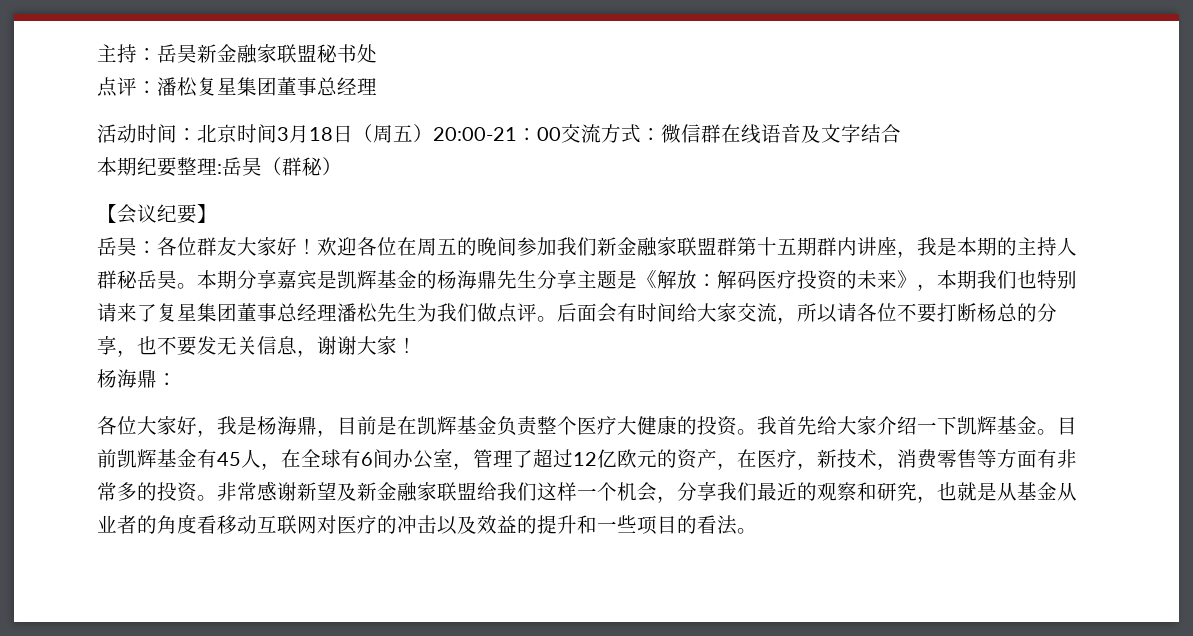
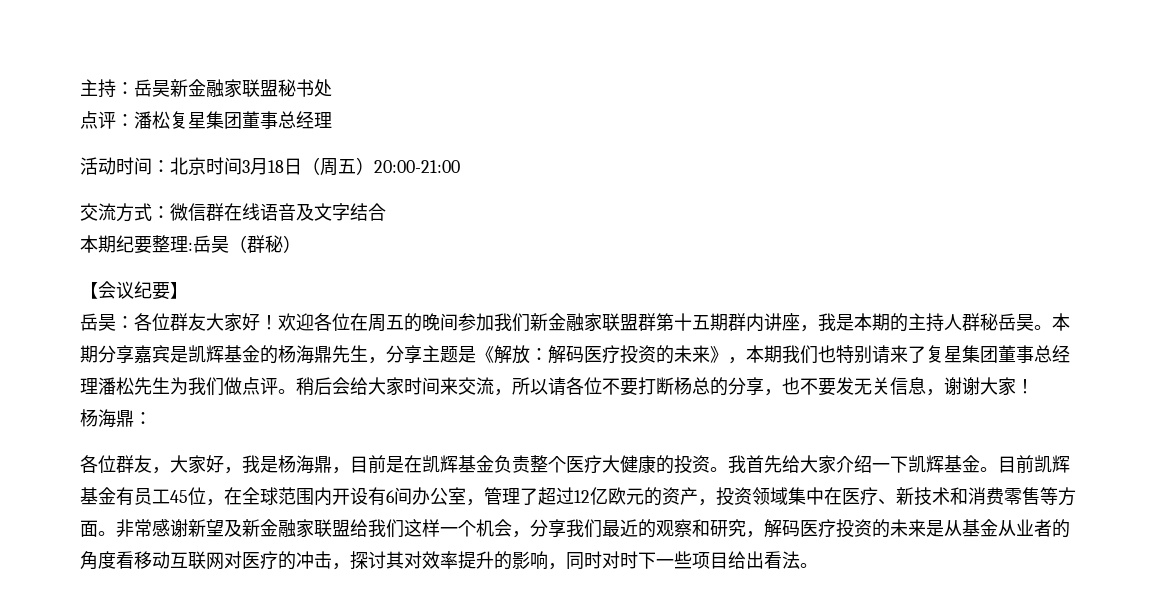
- 活动时间：北京时间3月18日（周五）20:00-21：00交流方式：微信群在线语音及文字结合
+ 活动时间：北京时间3月18日（周五）20:00-21:00
+ 交流方式：微信群在线语音及文字结合
- 本期分享嘉宾是凯辉基金的杨海鼎先生分享主题是《解放：解码医疗投资的未来》，本期我们也特别请来了复星集团董事总经理潘松先生为我们做点评。
+ 本期分享嘉宾是凯辉基金的杨海鼎先生，分享主题是《解放：解码医疗投资的未来》，本期我们也特别请来了复星集团董事总经理潘松先生为我们做点评。
- 后面会有时间给大家交流，所以请各位不要打断杨总的分享，也不要发无关信息，谢谢大家！
+ 稍后会给大家时间来交流，所以请各位不要打断杨总的分享，也不要发无关信息，谢谢大家！
- 各位大家好，我是杨海鼎，目前是在凯辉基金负责整个医疗大健康的投资。
+ 各位群友，大家好，我是杨海鼎，目前是在凯辉基金负责整个医疗大健康的投资。
- 目前凯辉基金有45人，在全球有6间办公室，管理了超过12亿欧元的资产，在医疗，新技术，消费零售等方面有非常多的投资。
+ 目前凯辉基金有员工45位，在全球范围内开设有6间办公室，管理了超过12亿欧元的资产，投资领域集中在医疗、新技术和消费零售等方面。
- 非常感谢新望及新金融家联盟给我们这样一个机会，分享我们最近的观察和研究，也就是从基金从业者的角度看移动互联网对医疗的冲击以及效益的提升和一些项目的看法。
+ 非常感谢新望及新金融家联盟给我们这样一个机会，分享我们最近的观察和研究，解码医疗投资的未来是从基金从业者的角度看移动互联网对医疗的冲击，探讨其对效率提升的影响，同时对时下一些项目给出看法。

